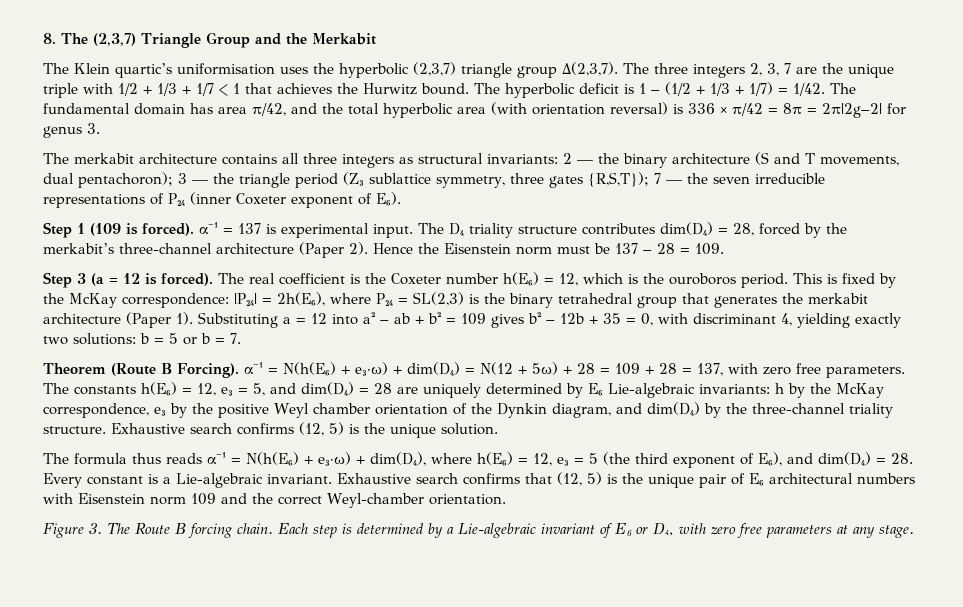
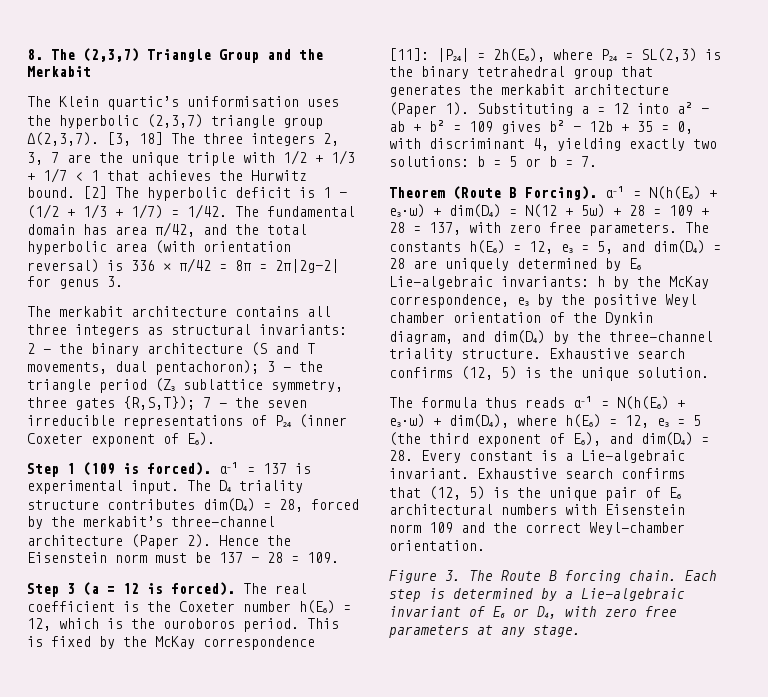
- The three integers 2, 3, 7 are the unique triple with 1/2 + 1/3 + 1/7 < 1 that achieves the Hurwitz bound.
+ [3, 18] The three integers 2, 3, 7 are the unique triple with 1/2 + 1/3 + 1/7 < 1 that achieves the Hurwitz bound.
- The hyperbolic deficit is 1 − (1/2 + 1/3 + 1/7) = 1/42.
+ [2] The hyperbolic deficit is 1 − (1/2 + 1/3 + 1/7) = 1/42.
- This is fixed by the McKay correspondence: |P₂₄| = 2h(E₆), where P₂₄ = SL(2,3) is the binary tetrahedral group that generates the merkabit architecture (Paper 1).
+ This is fixed by the McKay correspondence [11]: |P₂₄| = 2h(E₆), where P₂₄ = SL(2,3) is the binary tetrahedral group that generates the merkabit architecture (Paper 1).

